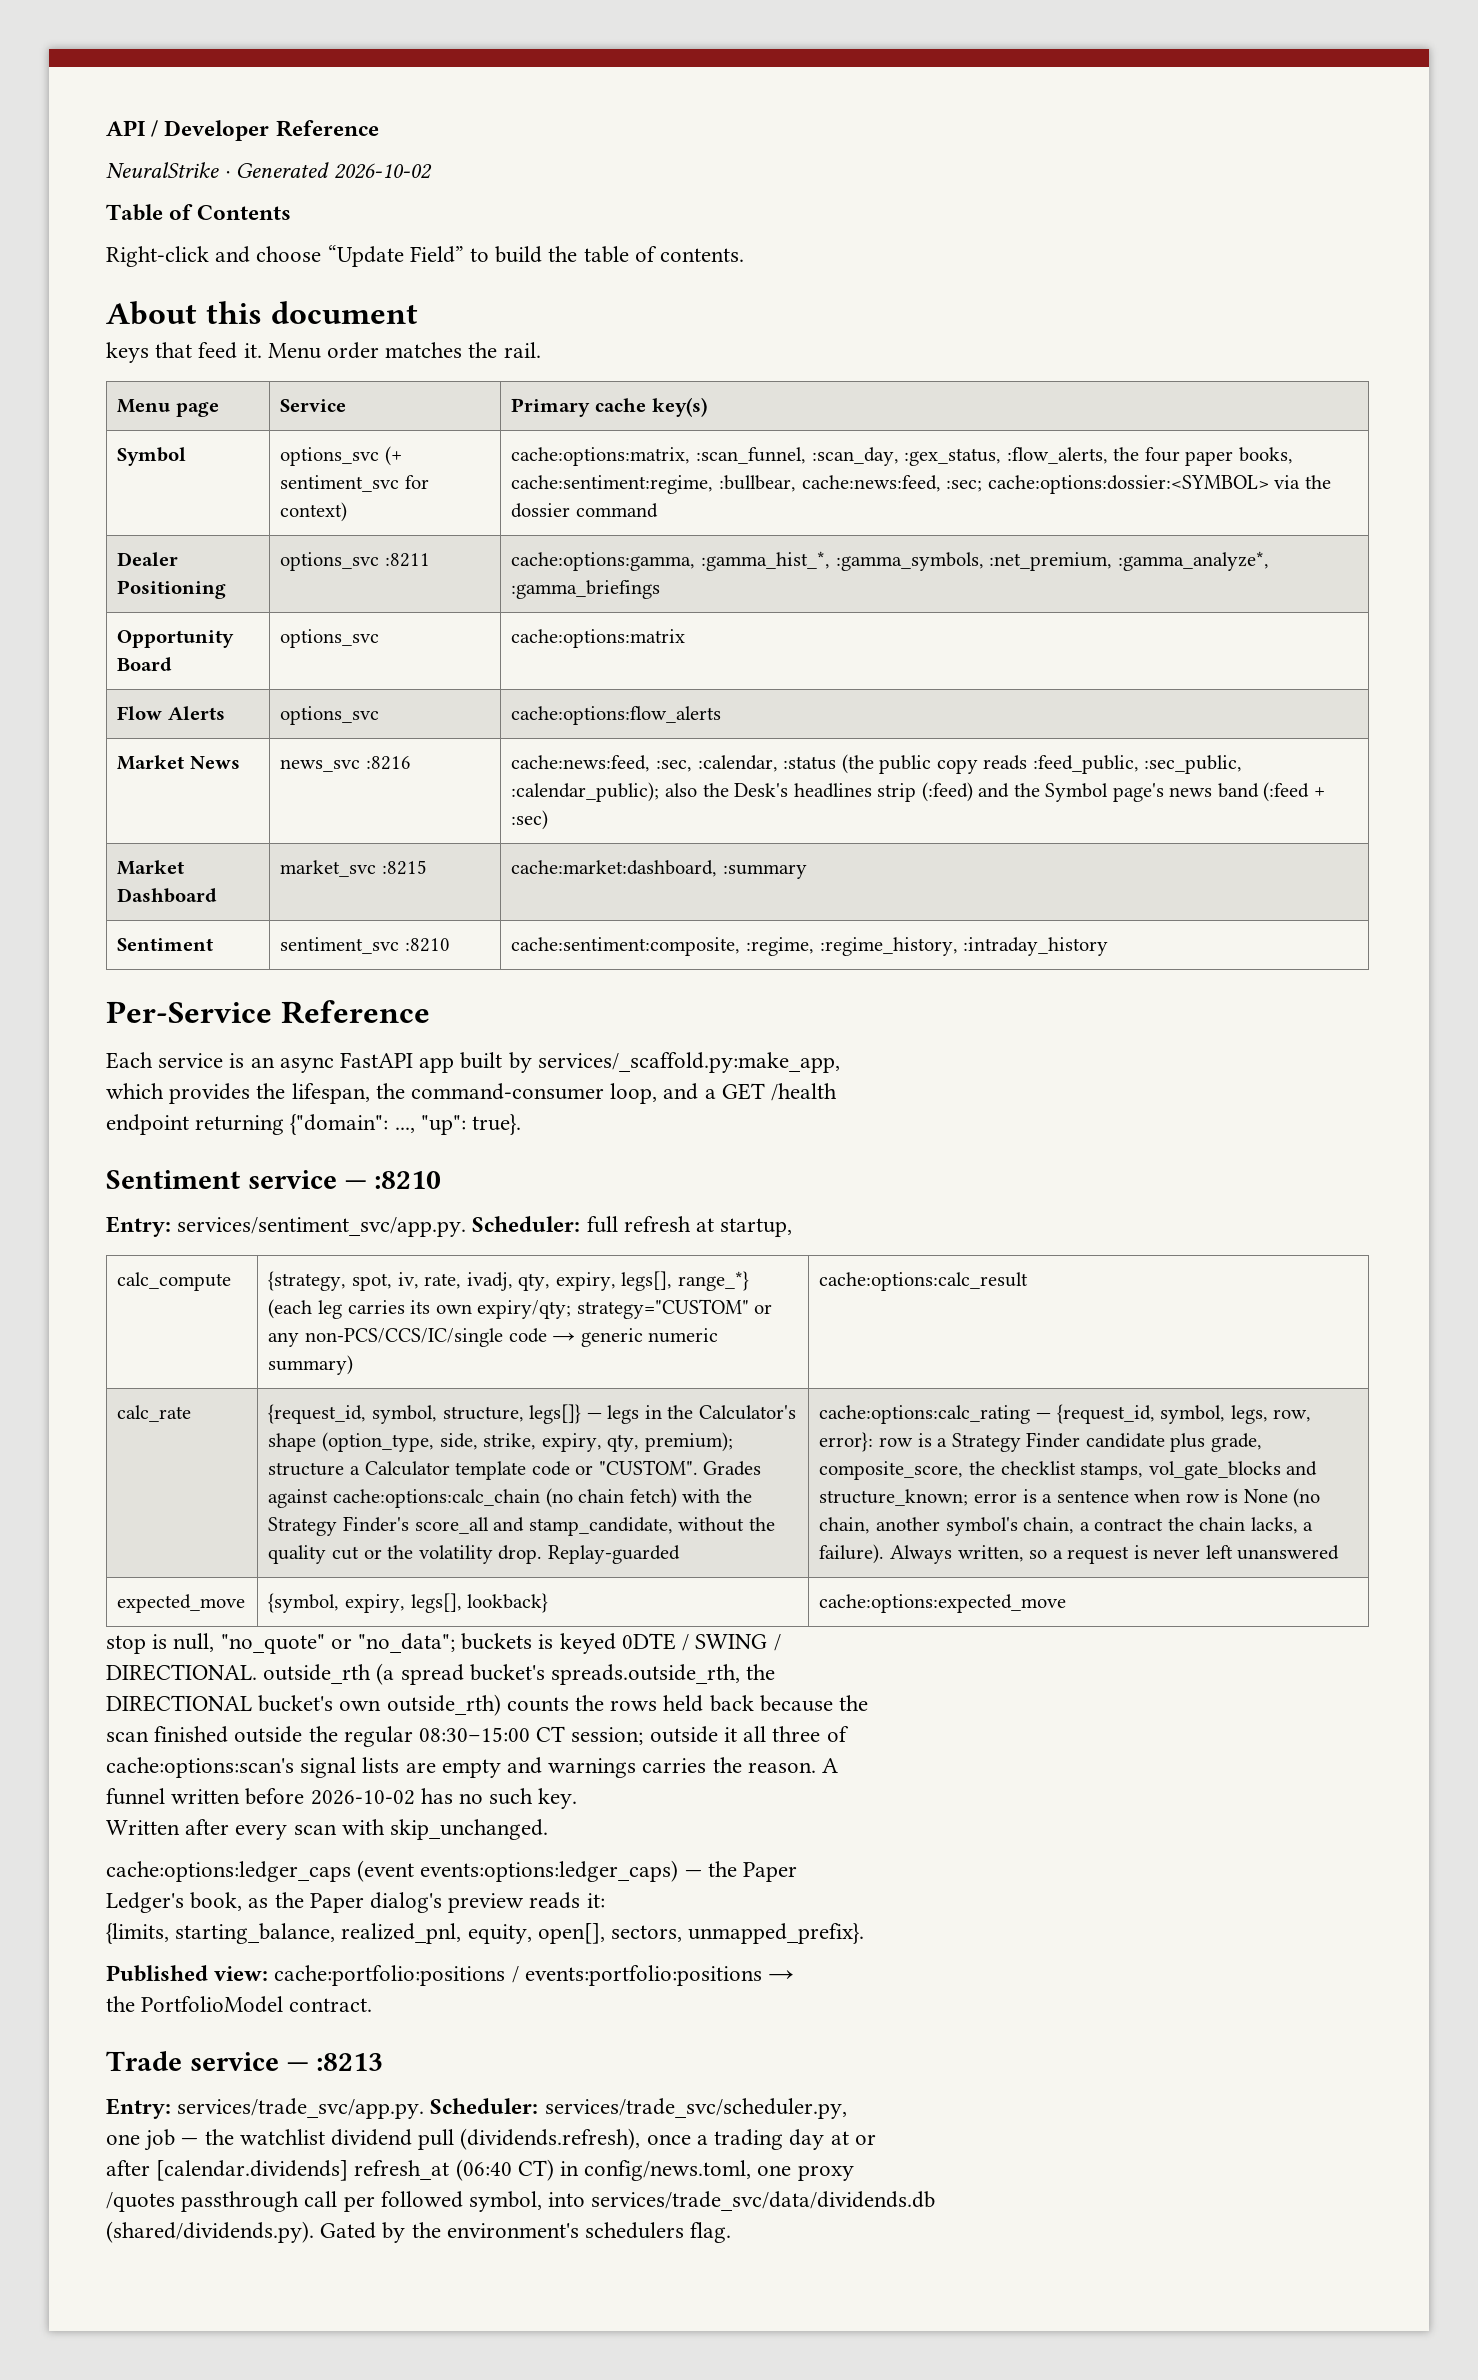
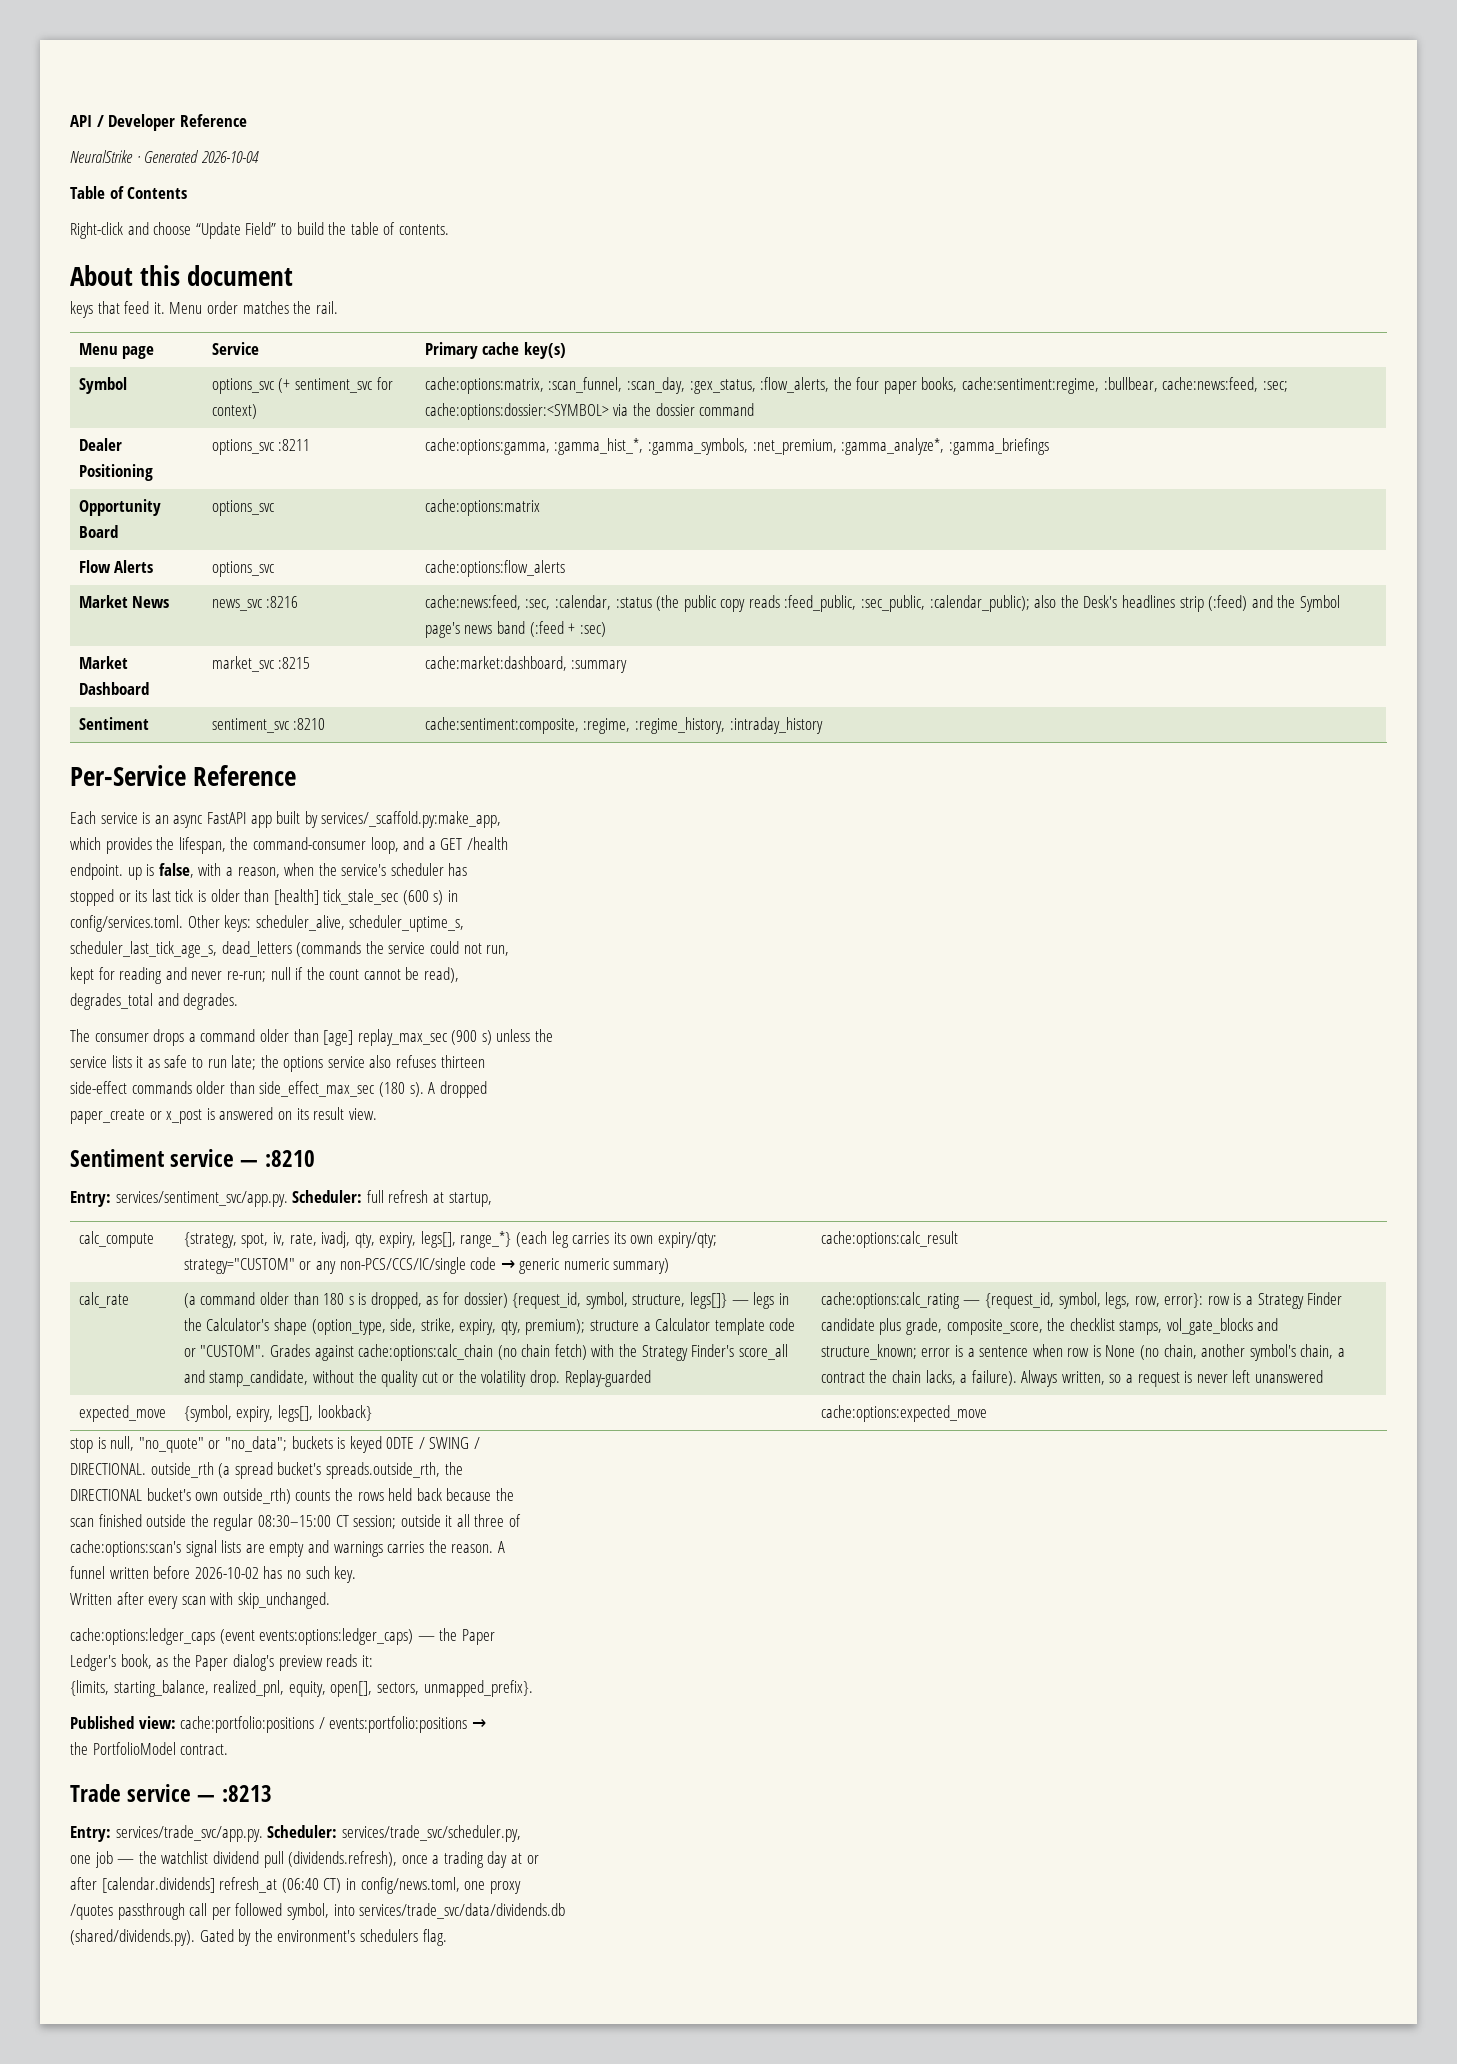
- NeuralStrike · Generated 2026-10-02
+ NeuralStrike · Generated 2026-10-04
- endpoint returning {"domain": ..., "up": true}.
+ endpoint. up is false, with a reason, when the service's scheduler has
+ stopped or its last tick is older than [health] tick_stale_sec (600 s) in
+ config/services.toml. Other keys: scheduler_alive, scheduler_uptime_s,
+ scheduler_last_tick_age_s, dead_letters (commands the service could not run,
+ kept for reading and never re-run; null if the count cannot be read),
+ degrades_total and degrades.
+ The consumer drops a command older than [age] replay_max_sec (900 s) unless the
+ service lists it as safe to run late; the options service also refuses thirteen
+ side-effect commands older than side_effect_max_sec (180 s). A dropped
+ paper_create or x_post is answered on its result view.
- {request_id, symbol, structure, legs[]} — legs in the Calculator's shape (option_type, side, strike, expiry, qty, premium); structure a Calculator template code or "CUSTOM".
+ (a command older than 180 s is dropped, as for dossier) {request_id, symbol, structure, legs[]} — legs in the Calculator's shape (option_type, side, strike, expiry, qty, premium); structure a Calculator template code or "CUSTOM".

